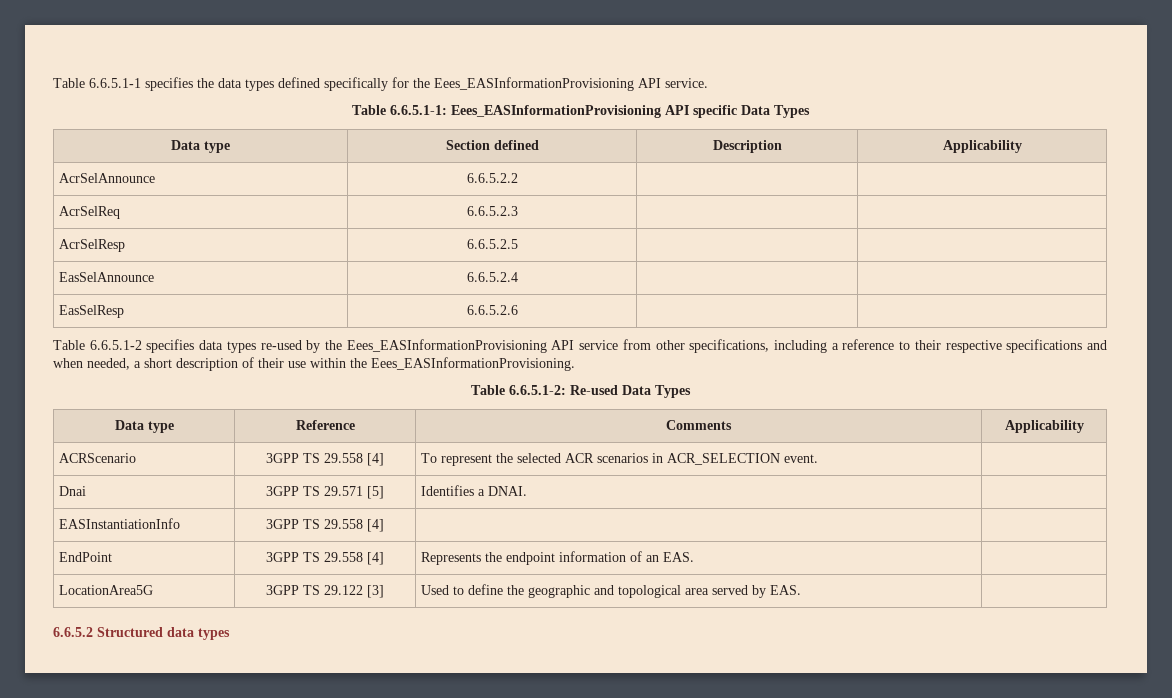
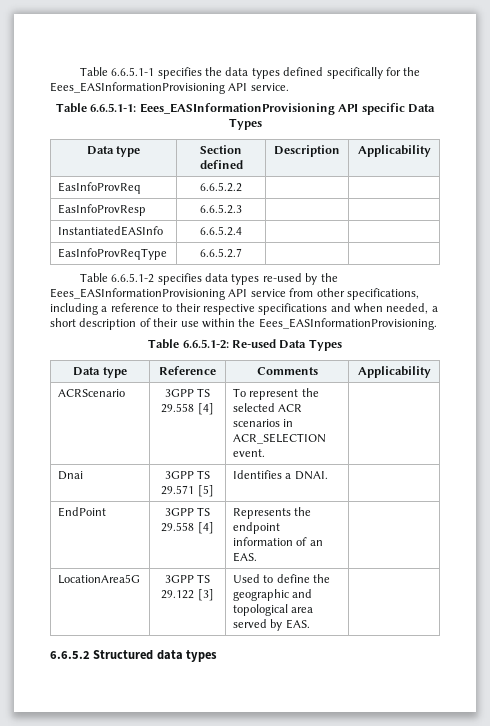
- AcrSelAnnounce | 6.6.5.2.2 | |
+ EasInfoProvReq | 6.6.5.2.2 | |
- AcrSelReq | 6.6.5.2.3 | |
+ EasInfoProvResp | 6.6.5.2.3 | |
- AcrSelResp | 6.6.5.2.5 | |
- EasSelAnnounce | 6.6.5.2.4 | |
+ InstantiatedEASInfo | 6.6.5.2.4 | |
- EasSelResp | 6.6.5.2.6 | |
+ EasInfoProvReqType | 6.6.5.2.7 | |
- EASInstantiationInfo | 3GPP TS 29.558 [4] | |

